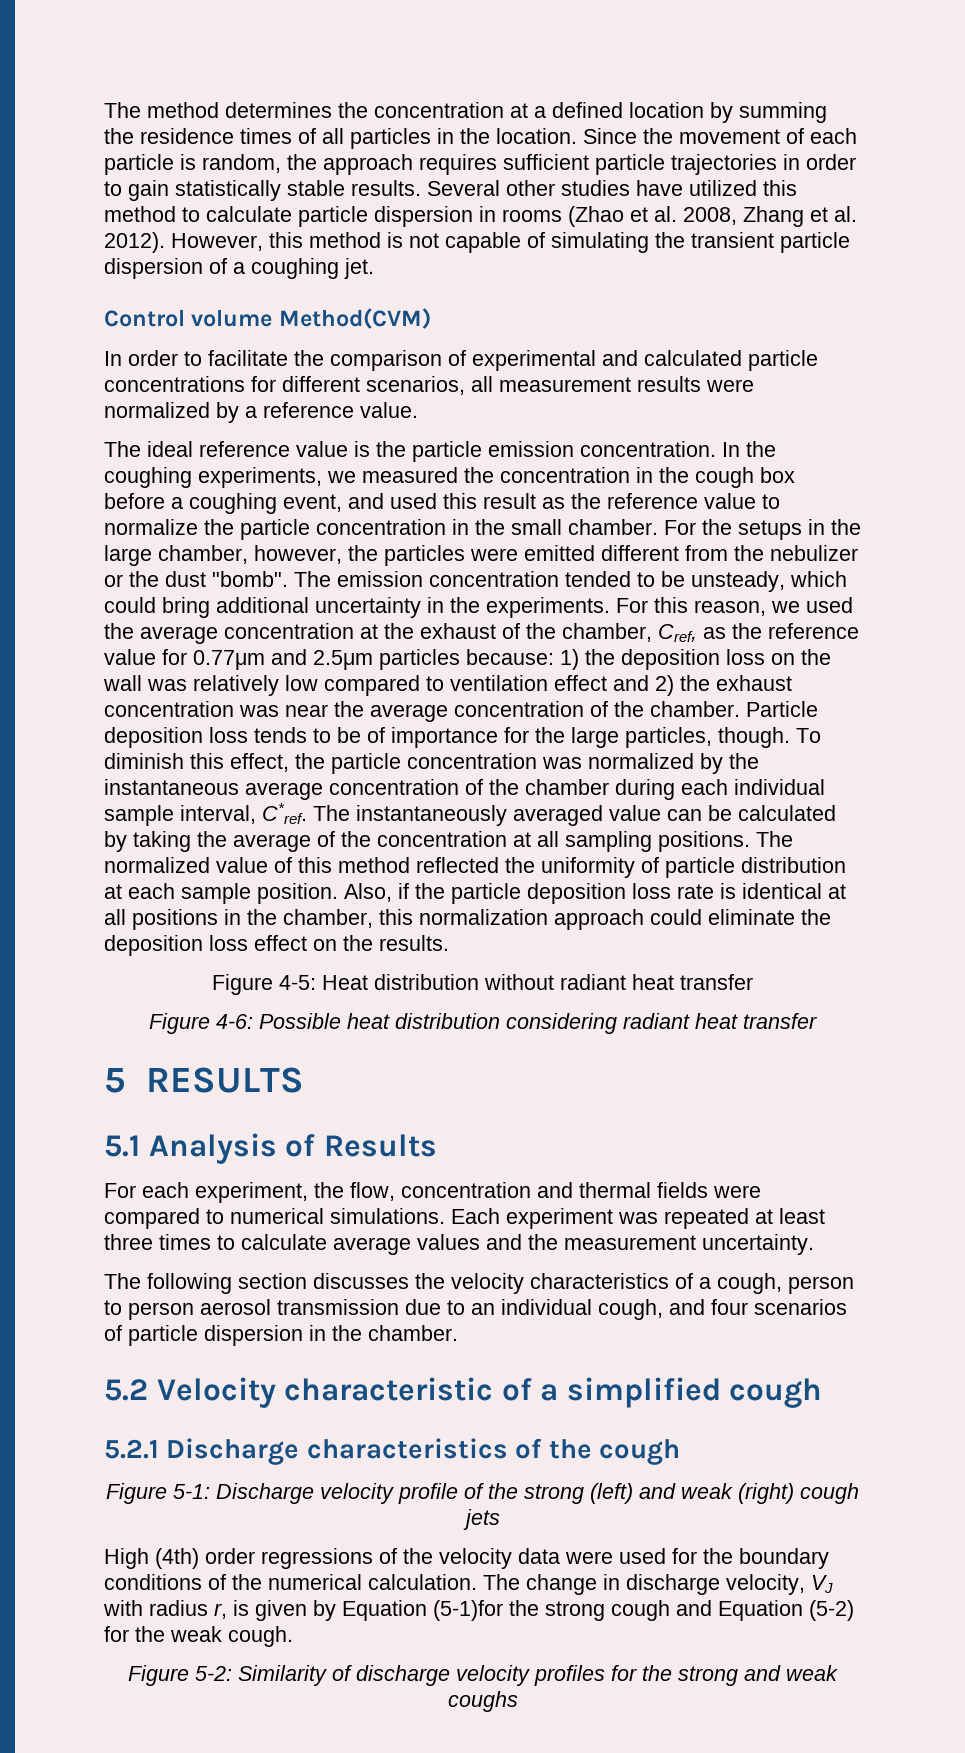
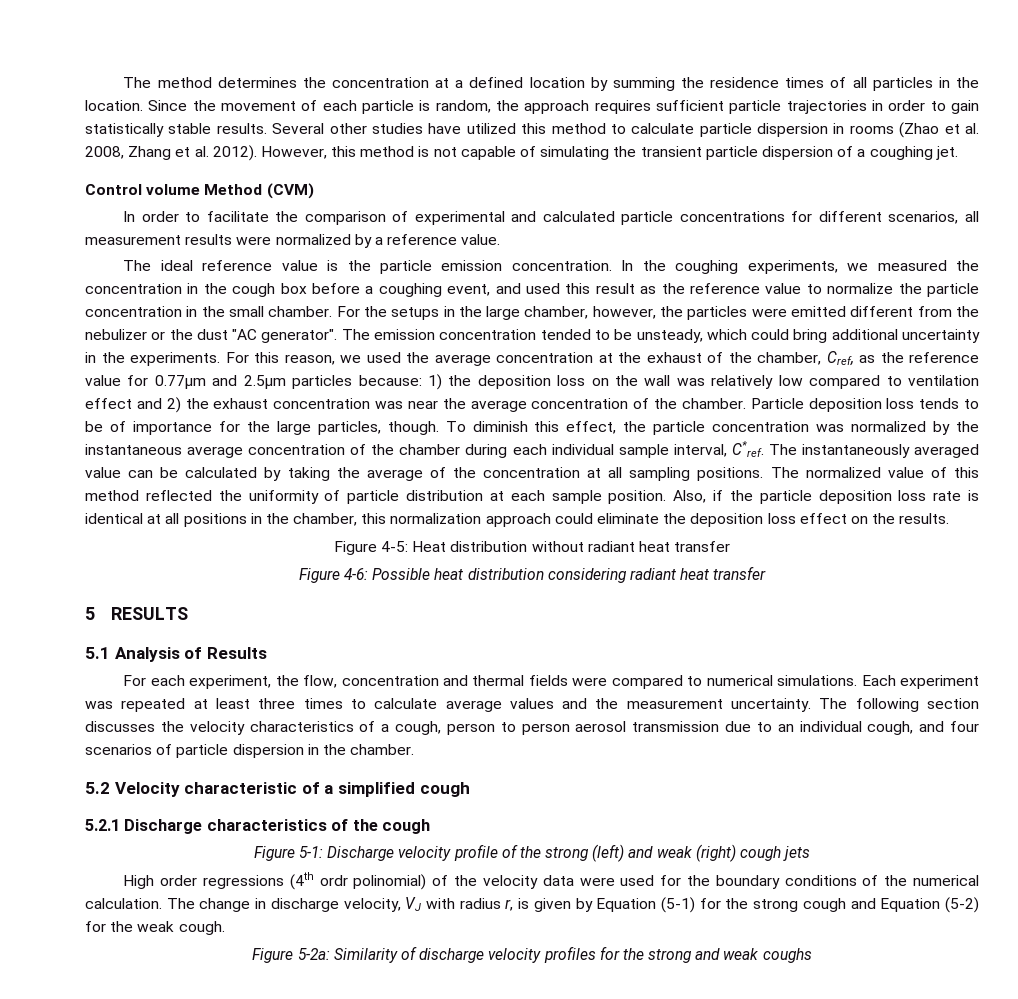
- Control volume Method(CVM)
+ Control volume Method (CVM)
- For the setups in the large chamber, however, the particles were emitted different from the nebulizer or the dust "bomb".
+ For the setups in the large chamber, however, the particles were emitted different from the nebulizer or the dust "AC generator".
- Each experiment was repeated at least three times to calculate average values and the measurement uncertainty.
- The following section discusses the velocity characteristics of a cough, person to person aerosol transmission due to an individual cough, and four scenarios of particle dispersion in the chamber.
+ Each experiment was repeated at least three times to calculate average values and the measurement uncertainty. The following section discusses the velocity characteristics of a cough, person to person aerosol transmission due to an individual cough, and four scenarios of particle dispersion in the chamber.
- High (4th) order regressions of the velocity data were used for the boundary conditions of the numerical calculation.
+ High order regressions (4th ordr polinomial) of the velocity data were used for the boundary conditions of the numerical calculation.
- The change in discharge velocity, VJ with radius r, is given by Equation (5-1)for the strong cough and Equation (5-2) for the weak cough.
+ The change in discharge velocity, VJ with radius r, is given by Equation (5-1) for the strong cough and Equation (5-2) for the weak cough.
- Figure 5-2: Similarity of discharge velocity profiles for the strong and weak coughs
+ Figure 5-2a: Similarity of discharge velocity profiles for the strong and weak coughs

